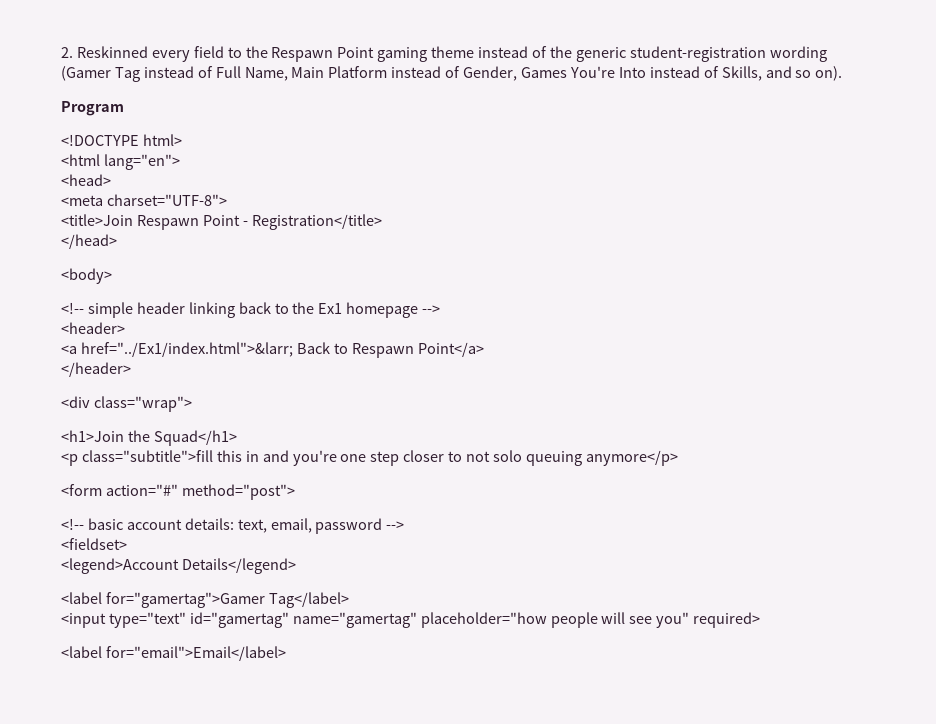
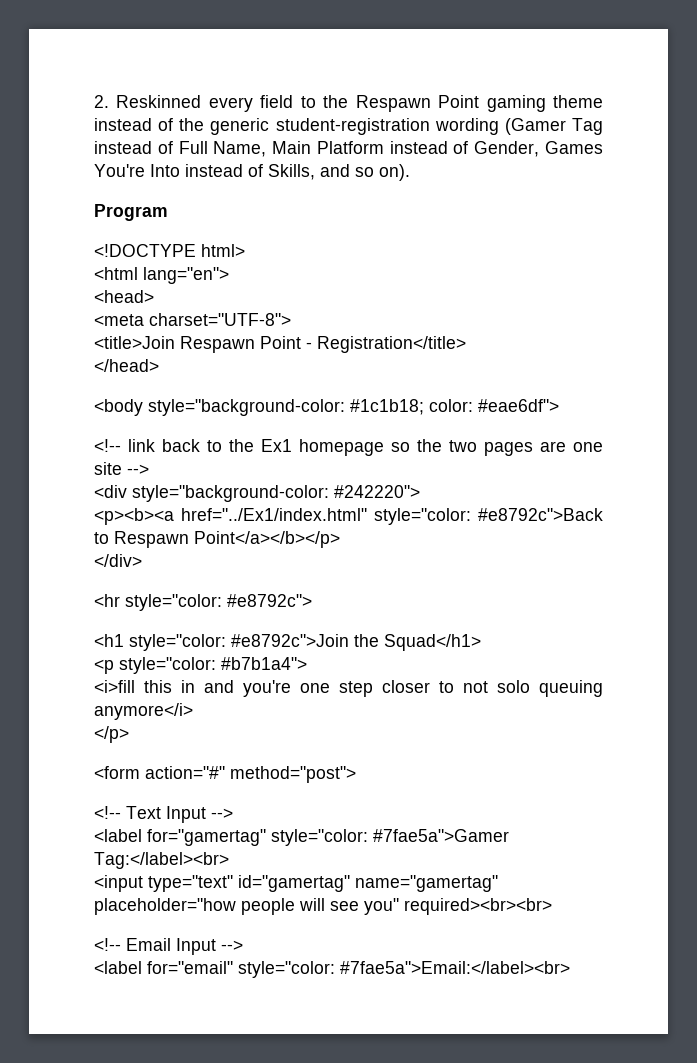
- <body>
- <!-- simple header linking back to the Ex1 homepage -->
- <header>
- <a href="../Ex1/index.html">&larr; Back to Respawn Point</a>
- </header>
- <div class="wrap">
- <h1>Join the Squad</h1>
+ <body style="background-color: #1c1b18; color: #eae6df">
+ <!-- link back to the Ex1 homepage so the two pages are one site -->
+ <div style="background-color: #242220">
+ <p><b><a href="../Ex1/index.html" style="color: #e8792c">Back to Respawn Point</a></b></p>
+ </div>
+ <hr style="color: #e8792c">
+ <h1 style="color: #e8792c">Join the Squad</h1>
- <p class="subtitle">fill this in and you're one step closer to not solo queuing anymore</p>
+ <p style="color: #b7b1a4">
+ <i>fill this in and you're one step closer to not solo queuing anymore</i>
+ </p>
- <!-- basic account details: text, email, password -->
- <fieldset>
- <legend>Account Details</legend>
- <label for="gamertag">Gamer Tag</label>
+ <!-- Text Input -->
+ <label for="gamertag" style="color: #7fae5a">Gamer Tag:</label><br>
- <input type="text" id="gamertag" name="gamertag" placeholder="how people will see you" required>
- <label for="email">Email</label>
+ <input type="text" id="gamertag" name="gamertag" placeholder="how people will see you" required><br><br>
+ <!-- Email Input -->
+ <label for="email" style="color: #7fae5a">Email:</label><br>

